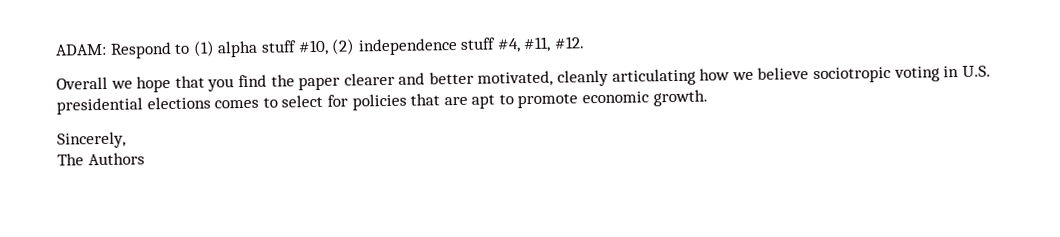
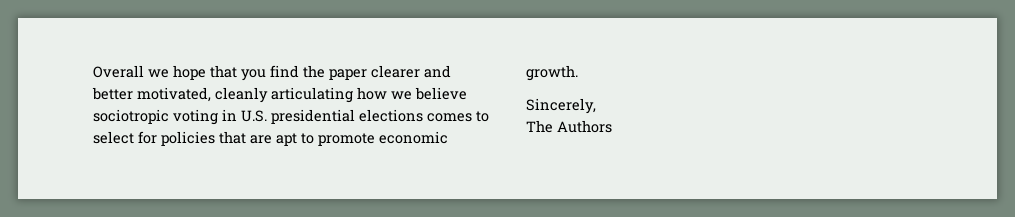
- ADAM: Respond to (1) alpha stuff #10, (2) independence stuff #4, #11, #12.

